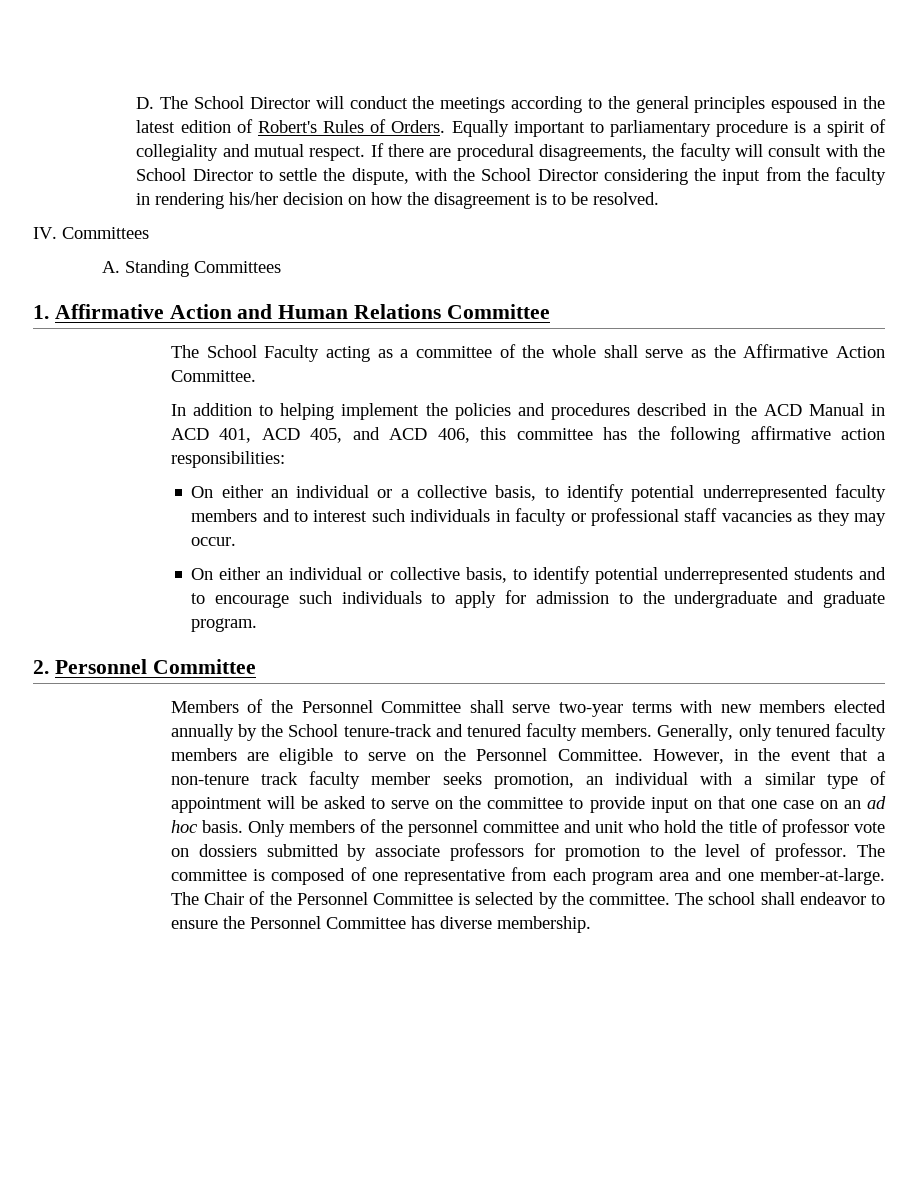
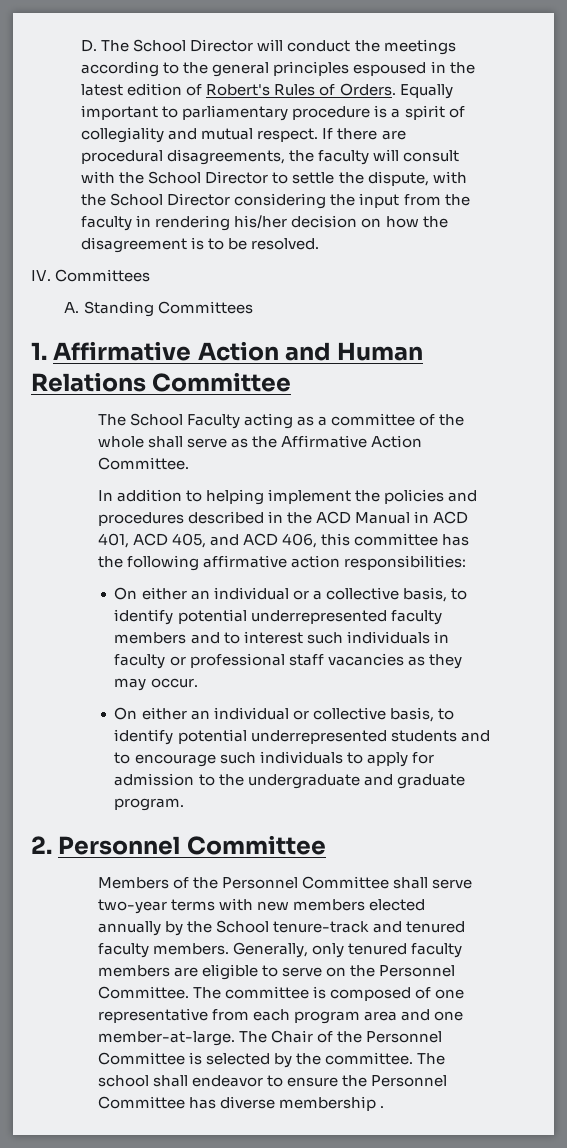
- However, in the event that a non-tenure track faculty member seeks promotion, an individual with a similar type of appointment will be asked to serve on the committee to provide input on that one case on an ad hoc basis. Only members of the personnel committee and unit who hold the title of professor vote on dossiers submitted by associate professors for promotion to the level of professor.
- The school shall endeavor to ensure the Personnel Committee has diverse membership.
+ The school shall endeavor to ensure the Personnel Committee has diverse membership .

